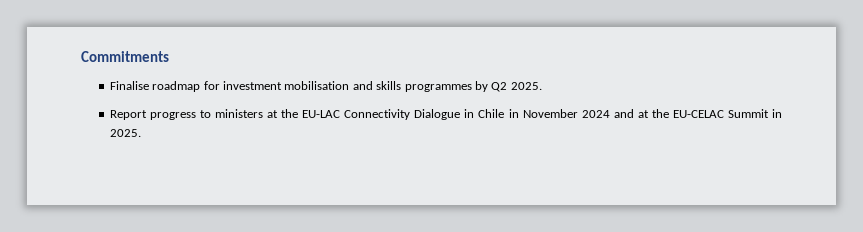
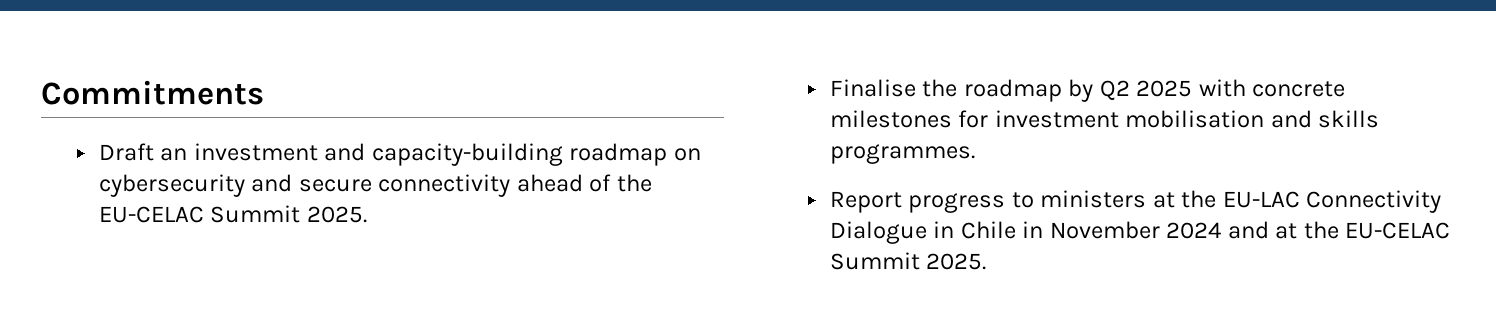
- Finalise roadmap for investment mobilisation and skills programmes by Q2 2025.
+ Draft an investment and capacity-building roadmap on cybersecurity and secure connectivity ahead of the EU-CELAC Summit 2025.
+ Finalise the roadmap by Q2 2025 with concrete milestones for investment mobilisation and skills programmes.
- Report progress to ministers at the EU-LAC Connectivity Dialogue in Chile in November 2024 and at the EU-CELAC Summit in 2025.
+ Report progress to ministers at the EU-LAC Connectivity Dialogue in Chile in November 2024 and at the EU-CELAC Summit 2025.

